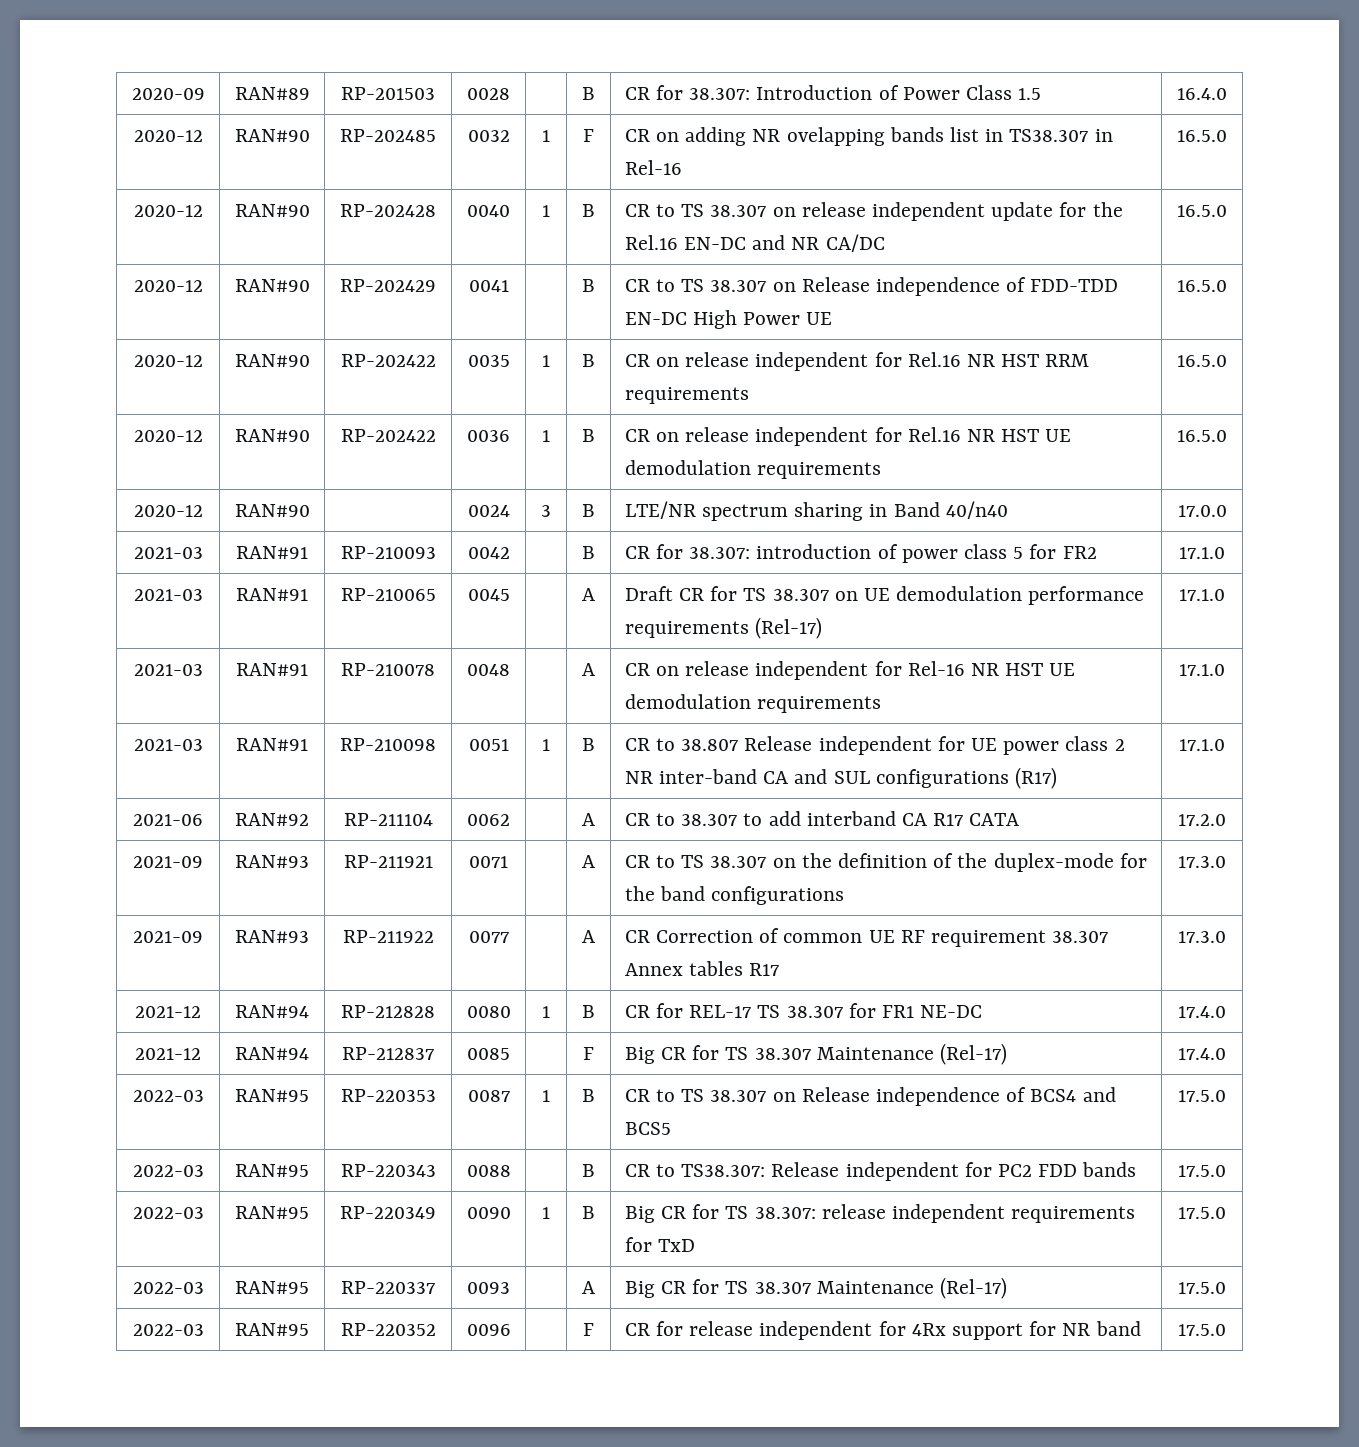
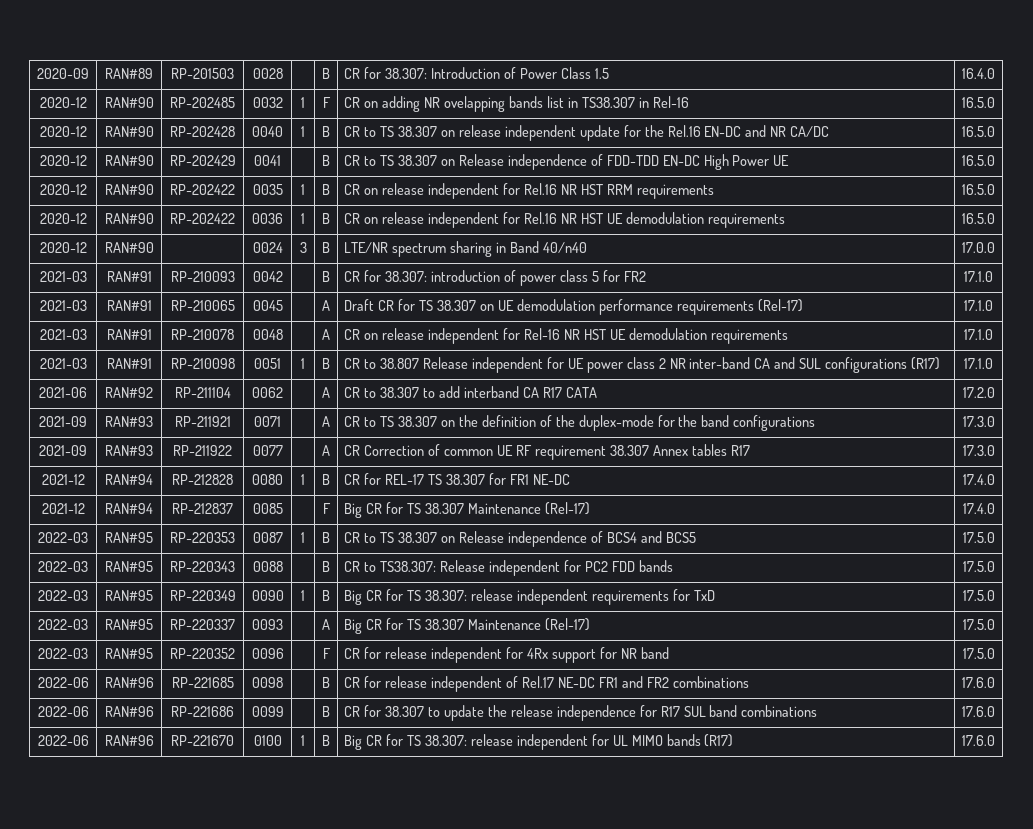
+ 2022-06 | RAN#96 | RP-221685 | 0098 | | B | CR for release independent of Rel.17 NE-DC FR1 and FR2 combinations | 17.6.0
+ 2022-06 | RAN#96 | RP-221686 | 0099 | | B | CR for 38.307 to update the release independence for R17 SUL band combinations | 17.6.0
+ 2022-06 | RAN#96 | RP-221670 | 0100 | 1 | B | Big CR for TS 38.307: release independent for UL MIMO bands (R17) | 17.6.0

